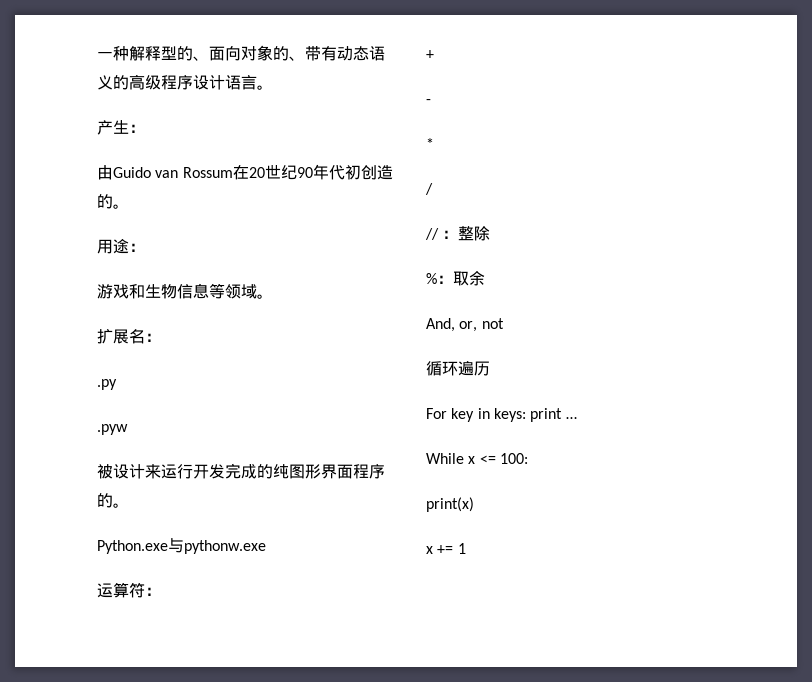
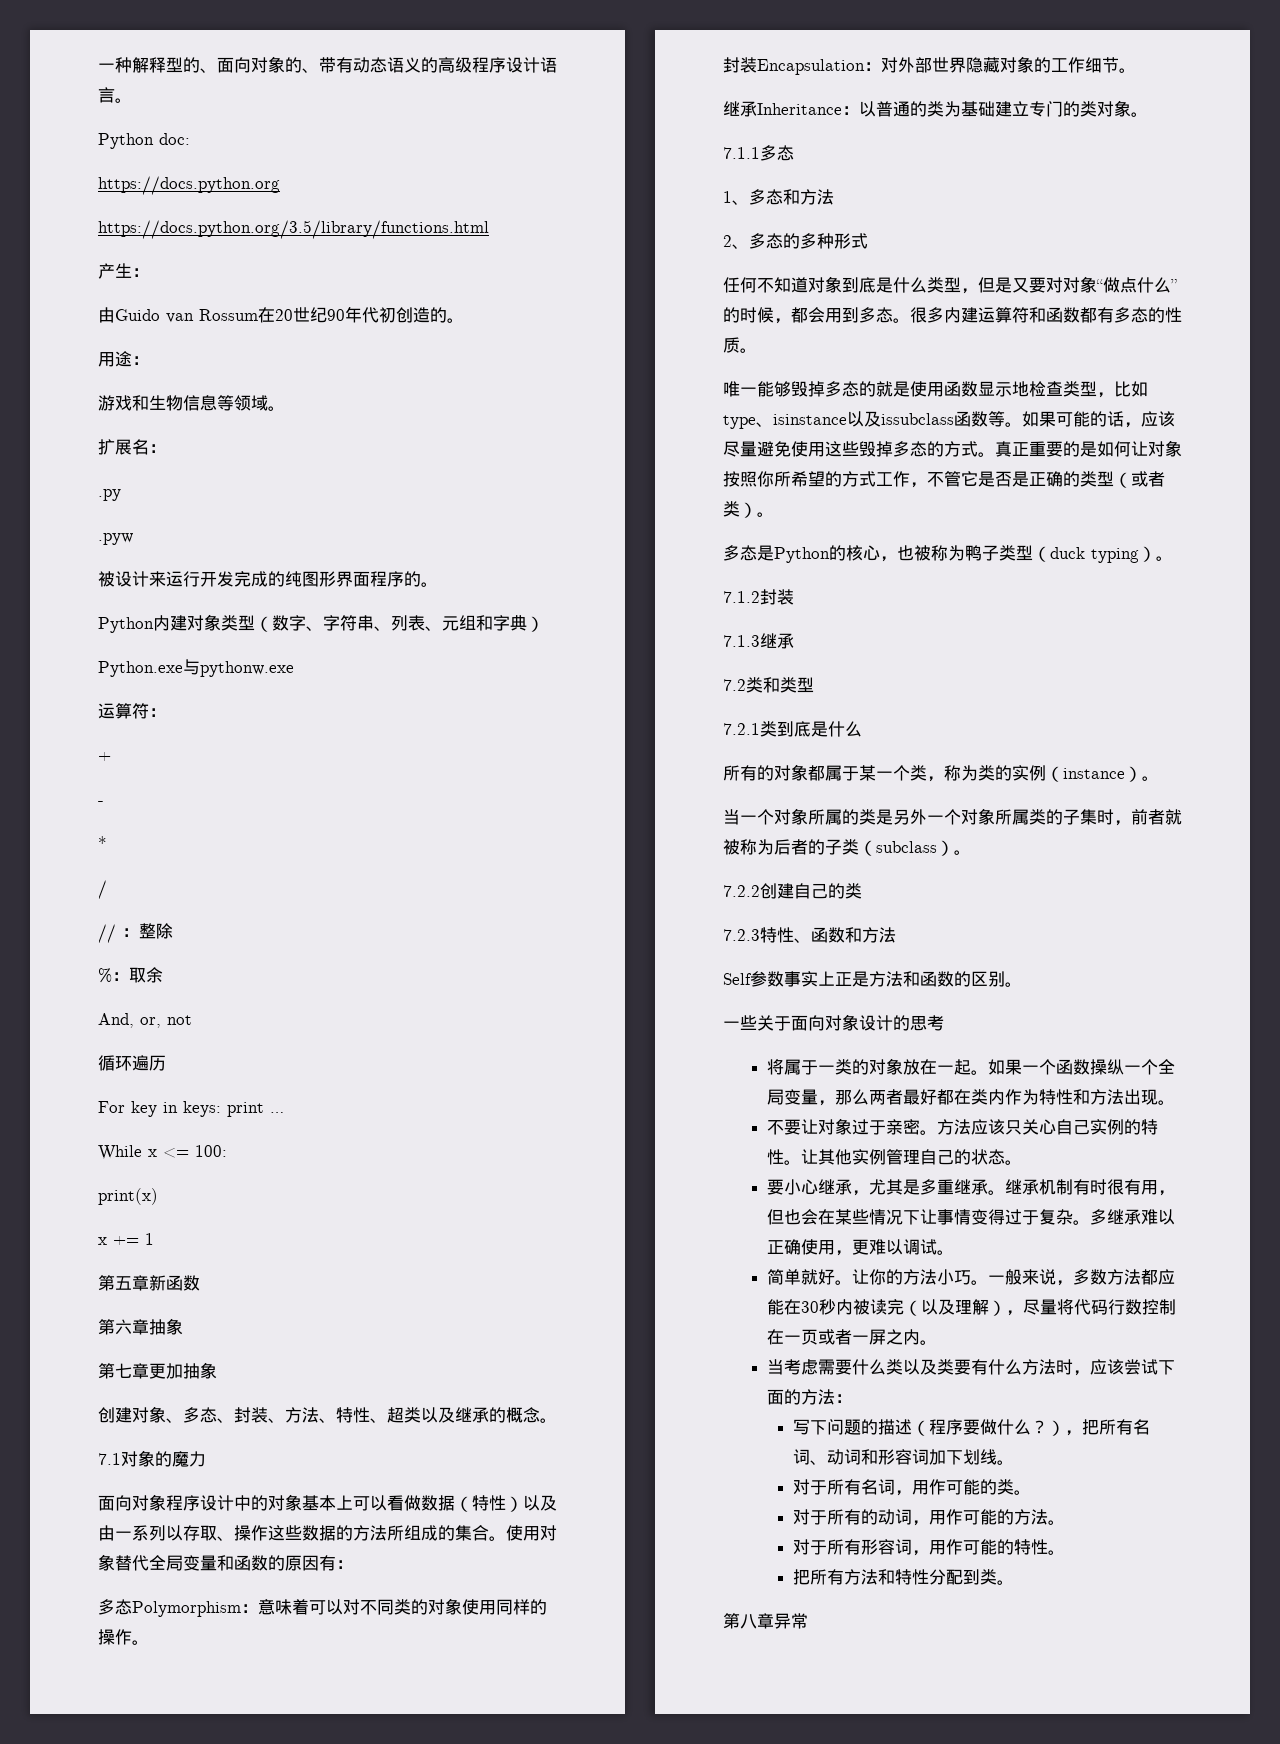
+ Python doc:
+ https://docs.python.org
+ https://docs.python.org/3.5/library/functions.html
+ Python内建对象类型（数字、字符串、列表、元组和字典）
+ 第五章新函数
+ 第六章抽象
+ 第七章更加抽象
+ 创建对象、多态、封装、方法、特性、超类以及继承的概念。
+ 7.1对象的魔力
+ 面向对象程序设计中的对象基本上可以看做数据（特性）以及由一系列以存取、操作这些数据的方法所组成的集合。使用对象替代全局变量和函数的原因有：
+ 多态Polymorphism：意味着可以对不同类的对象使用同样的操作。
+ 封装Encapsulation：对外部世界隐藏对象的工作细节。
+ 继承Inheritance：以普通的类为基础建立专门的类对象。
+ 7.1.1多态
+ 1、多态和方法
+ 2、多态的多种形式
+ 任何不知道对象到底是什么类型，但是又要对对象“做点什么”的时候，都会用到多态。很多内建运算符和函数都有多态的性质。
+ 唯一能够毁掉多态的就是使用函数显示地检查类型，比如type、isinstance以及issubclass函数等。如果可能的话，应该尽量避免使用这些毁掉多态的方式。真正重要的是如何让对象按照你所希望的方式工作，不管它是否是正确的类型（或者类）。
+ 多态是Python的核心，也被称为鸭子类型（duck typing）。
+ 7.1.2封装
+ 7.1.3继承
+ 7.2类和类型
+ 7.2.1类到底是什么
+ 所有的对象都属于某一个类，称为类的实例（instance）。
+ 当一个对象所属的类是另外一个对象所属类的子集时，前者就被称为后者的子类（subclass）。
+ 7.2.2创建自己的类
+ 7.2.3特性、函数和方法
+ Self参数事实上正是方法和函数的区别。
+ 一些关于面向对象设计的思考
+ 将属于一类的对象放在一起。如果一个函数操纵一个全局变量，那么两者最好都在类内作为特性和方法出现。
+ 不要让对象过于亲密。方法应该只关心自己实例的特性。让其他实例管理自己的状态。
+ 要小心继承，尤其是多重继承。继承机制有时很有用，但也会在某些情况下让事情变得过于复杂。多继承难以正确使用，更难以调试。
+ 简单就好。让你的方法小巧。一般来说，多数方法都应能在30秒内被读完（以及理解），尽量将代码行数控制在一页或者一屏之内。
+ 当考虑需要什么类以及类要有什么方法时，应该尝试下面的方法：
+ 写下问题的描述（程序要做什么？），把所有名词、动词和形容词加下划线。
+ 对于所有名词，用作可能的类。
+ 对于所有的动词，用作可能的方法。
+ 对于所有形容词，用作可能的特性。
+ 把所有方法和特性分配到类。
+ 第八章异常

